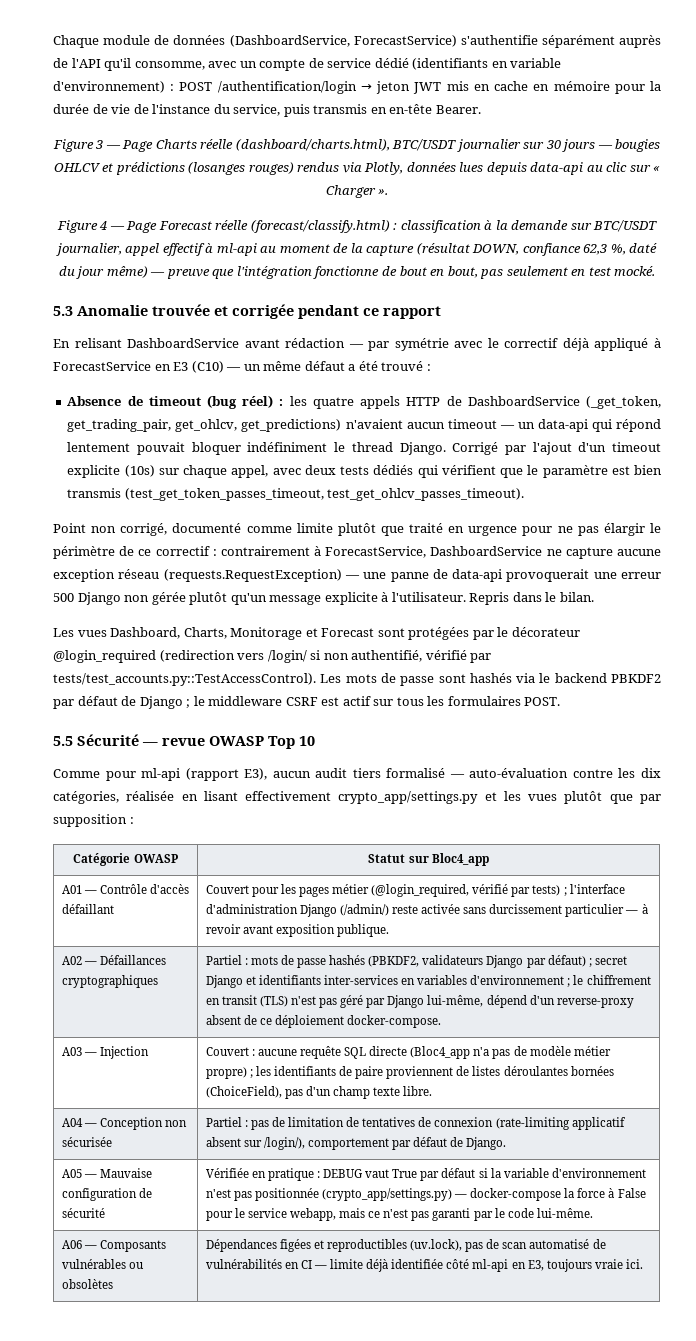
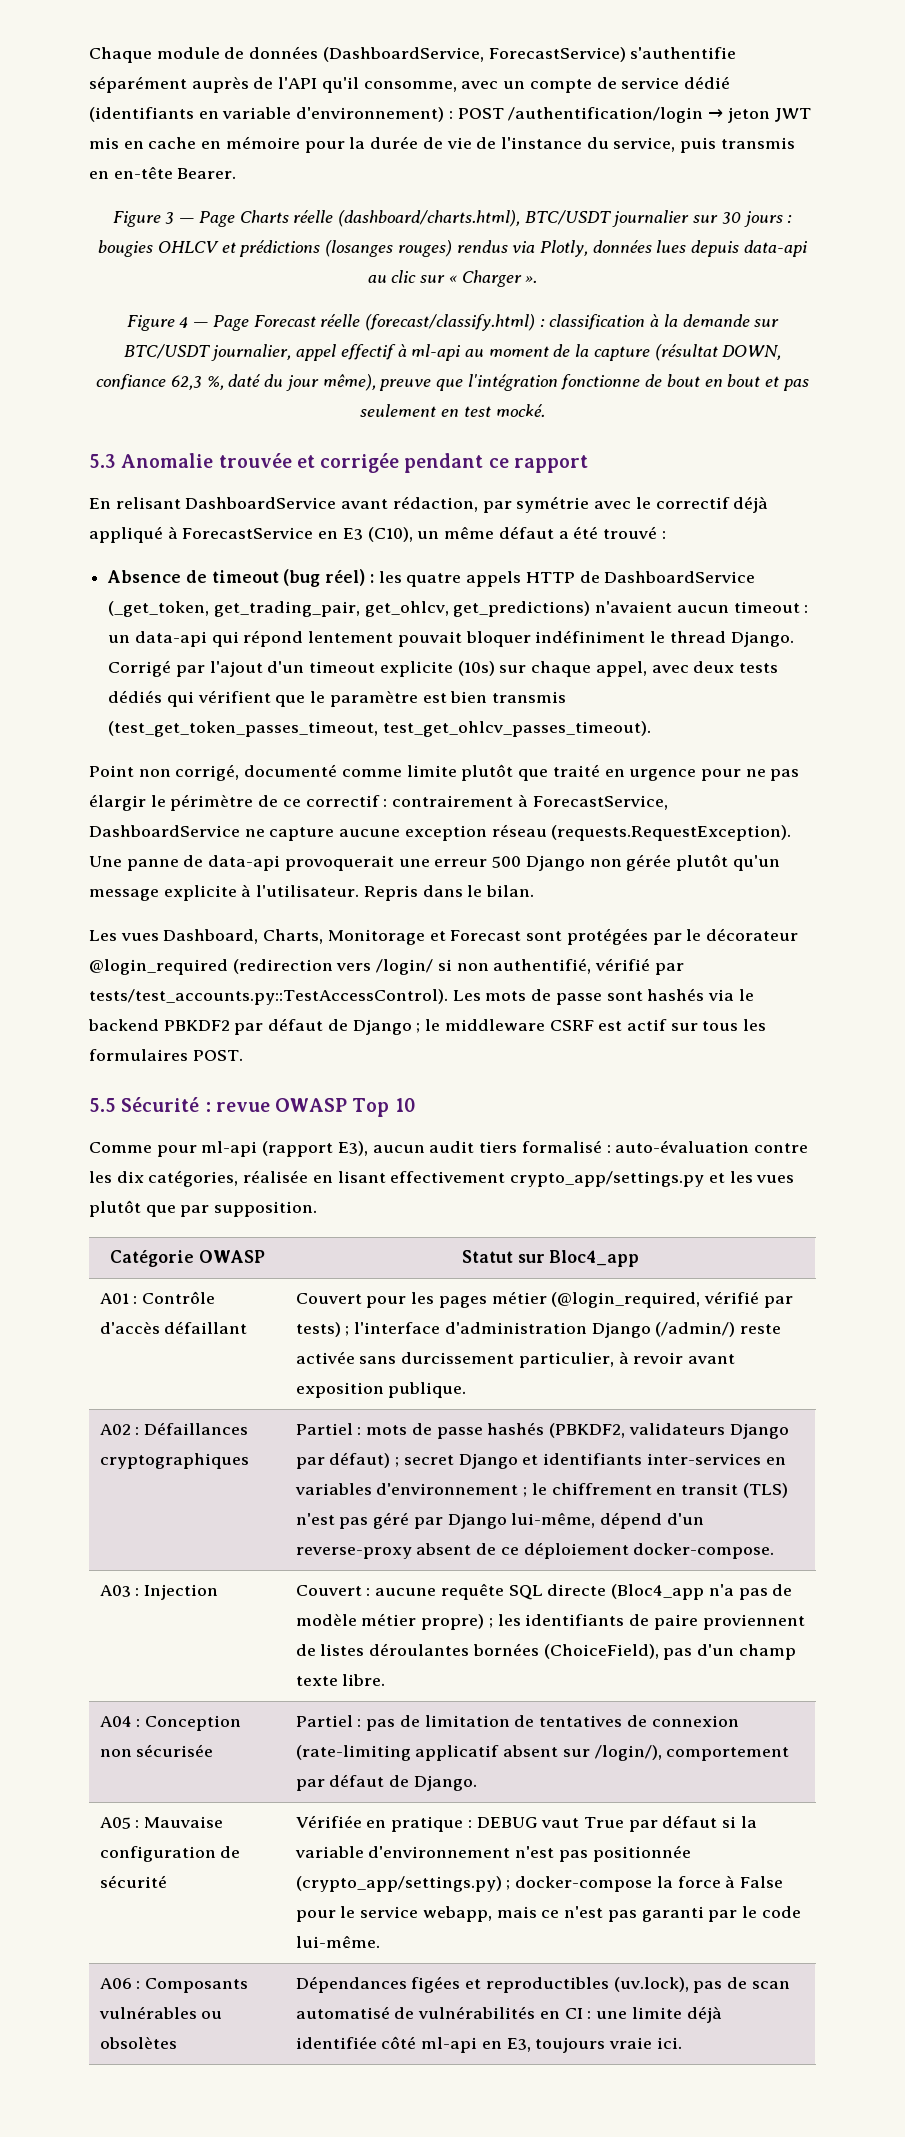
- Figure 3 — Page Charts réelle (dashboard/charts.html), BTC/USDT journalier sur 30 jours — bougies OHLCV et prédictions (losanges rouges) rendus via Plotly, données lues depuis data-api au clic sur « Charger ».
+ Figure 3 — Page Charts réelle (dashboard/charts.html), BTC/USDT journalier sur 30 jours : bougies OHLCV et prédictions (losanges rouges) rendus via Plotly, données lues depuis data-api au clic sur « Charger ».
- Figure 4 — Page Forecast réelle (forecast/classify.html) : classification à la demande sur BTC/USDT journalier, appel effectif à ml-api au moment de la capture (résultat DOWN, confiance 62,3 %, daté du jour même) — preuve que l'intégration fonctionne de bout en bout, pas seulement en test mocké.
+ Figure 4 — Page Forecast réelle (forecast/classify.html) : classification à la demande sur BTC/USDT journalier, appel effectif à ml-api au moment de la capture (résultat DOWN, confiance 62,3 %, daté du jour même), preuve que l'intégration fonctionne de bout en bout et pas seulement en test mocké.
- En relisant DashboardService avant rédaction — par symétrie avec le correctif déjà appliqué à ForecastService en E3 (C10) — un même défaut a été trouvé :
+ En relisant DashboardService avant rédaction, par symétrie avec le correctif déjà appliqué à ForecastService en E3 (C10), un même défaut a été trouvé :
- Absence de timeout (bug réel) : les quatre appels HTTP de DashboardService (_get_token, get_trading_pair, get_ohlcv, get_predictions) n'avaient aucun timeout — un data-api qui répond lentement pouvait bloquer indéfiniment le thread Django.
+ Absence de timeout (bug réel) : les quatre appels HTTP de DashboardService (_get_token, get_trading_pair, get_ohlcv, get_predictions) n'avaient aucun timeout : un data-api qui répond lentement pouvait bloquer indéfiniment le thread Django.
- Point non corrigé, documenté comme limite plutôt que traité en urgence pour ne pas élargir le périmètre de ce correctif : contrairement à ForecastService, DashboardService ne capture aucune exception réseau (requests.RequestException) — une panne de data-api provoquerait une erreur 500 Django non gérée plutôt qu'un message explicite à l'utilisateur.
+ Point non corrigé, documenté comme limite plutôt que traité en urgence pour ne pas élargir le périmètre de ce correctif : contrairement à ForecastService, DashboardService ne capture aucune exception réseau (requests.RequestException). Une panne de data-api provoquerait une erreur 500 Django non gérée plutôt qu'un message explicite à l'utilisateur.
- 5.5 Sécurité — revue OWASP Top 10
+ 5.5 Sécurité : revue OWASP Top 10
- Comme pour ml-api (rapport E3), aucun audit tiers formalisé — auto-évaluation contre les dix catégories, réalisée en lisant effectivement crypto_app/settings.py et les vues plutôt que par supposition :
+ Comme pour ml-api (rapport E3), aucun audit tiers formalisé : auto-évaluation contre les dix catégories, réalisée en lisant effectivement crypto_app/settings.py et les vues plutôt que par supposition.
- A01 — Contrôle d'accès défaillant | Couvert pour les pages métier (@login_required, vérifié par tests) ; l'interface d'administration Django (/admin/) reste activée sans durcissement particulier — à revoir avant exposition publique.
+ A01 : Contrôle d'accès défaillant | Couvert pour les pages métier (@login_required, vérifié par tests) ; l'interface d'administration Django (/admin/) reste activée sans durcissement particulier, à revoir avant exposition publique.
- A02 — Défaillances cryptographiques
+ A02 : Défaillances cryptographiques
- A03 — Injection | Couvert : aucune requête SQL directe (Bloc4_app n'a pas de modèle métier propre) ; les identifiants de paire proviennent de listes déroulantes bornées (ChoiceField), pas d'un champ texte libre.
+ A03 : Injection | Couvert : aucune requête SQL directe (Bloc4_app n'a pas de modèle métier propre) ; les identifiants de paire proviennent de listes déroulantes bornées (ChoiceField), pas d'un champ texte libre.
- A04 — Conception non sécurisée | Partiel : pas de limitation de tentatives de connexion (rate-limiting applicatif absent sur /login/), comportement par défaut de Django.
+ A04 : Conception non sécurisée | Partiel : pas de limitation de tentatives de connexion (rate-limiting applicatif absent sur /login/), comportement par défaut de Django.
- A05 — Mauvaise configuration de sécurité
+ A05 : Mauvaise configuration de sécurité
- Vérifiée en pratique : DEBUG vaut True par défaut si la variable d'environnement n'est pas positionnée (crypto_app/settings.py) — docker-compose la force à False pour le service webapp, mais ce n'est pas garanti par le code lui-même.
+ Vérifiée en pratique : DEBUG vaut True par défaut si la variable d'environnement n'est pas positionnée (crypto_app/settings.py) ; docker-compose la force à False pour le service webapp, mais ce n'est pas garanti par le code lui-même.
- A06 — Composants vulnérables ou obsolètes | Dépendances figées et reproductibles (uv.lock), pas de scan automatisé de vulnérabilités en CI — limite déjà identifiée côté ml-api en E3, toujours vraie ici.
+ A06 : Composants vulnérables ou obsolètes | Dépendances figées et reproductibles (uv.lock), pas de scan automatisé de vulnérabilités en CI : une limite déjà identifiée côté ml-api en E3, toujours vraie ici.

